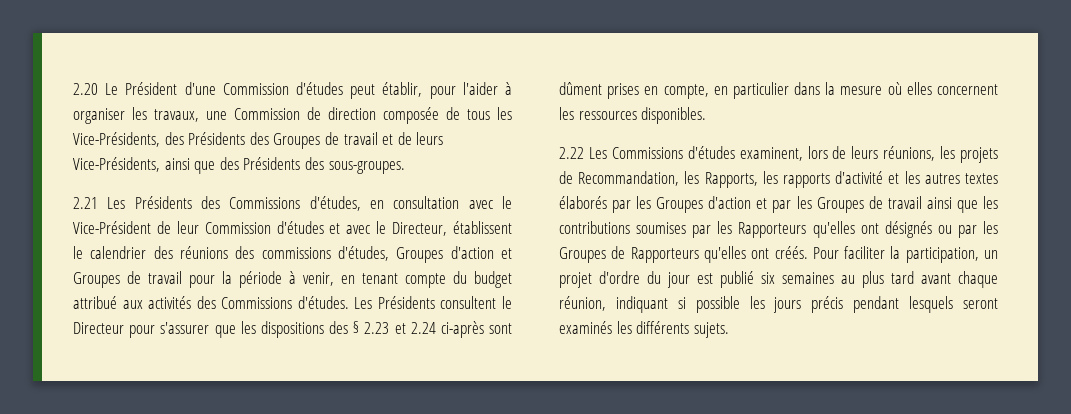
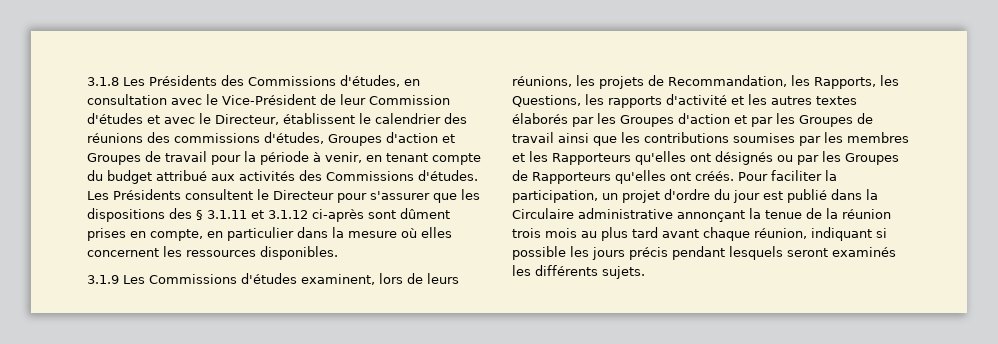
- 2.20 Le Président d'une Commission d'études peut établir, pour l'aider à organiser les travaux, une Commission de direction composée de tous les Vice-Présidents, des Présidents des Groupes de travail et de leurs Vice-Présidents, ainsi que des Présidents des sous-groupes.
- 2.21 Les Présidents des Commissions d'études, en consultation avec le Vice-Président de leur Commission d'études et avec le Directeur, établissent le calendrier des réunions des commissions d'études, Groupes d'action et Groupes de travail pour la période à venir, en tenant compte du budget attribué aux activités des Commissions d'études.
+ 3.1.8 Les Présidents des Commissions d'études, en consultation avec le Vice-Président de leur Commission d'études et avec le Directeur, établissent le calendrier des réunions des commissions d'études, Groupes d'action et Groupes de travail pour la période à venir, en tenant compte du budget attribué aux activités des Commissions d'études.
- Les Présidents consultent le Directeur pour s'assurer que les dispositions des § 2.23 et 2.24 ci-après sont dûment prises en compte, en particulier dans la mesure où elles concernent les ressources disponibles.
+ Les Présidents consultent le Directeur pour s'assurer que les dispositions des § 3.1.11 et 3.1.12 ci-après sont dûment prises en compte, en particulier dans la mesure où elles concernent les ressources disponibles.
- 2.22 Les Commissions d'études examinent, lors de leurs réunions, les projets de Recommandation, les Rapports, les rapports d'activité et les autres textes élaborés par les Groupes d'action et par les Groupes de travail ainsi que les contributions soumises par les Rapporteurs qu'elles ont désignés ou par les Groupes de Rapporteurs qu'elles ont créés.
+ 3.1.9 Les Commissions d'études examinent, lors de leurs réunions, les projets de Recommandation, les Rapports, les Questions, les rapports d'activité et les autres textes élaborés par les Groupes d'action et par les Groupes de travail ainsi que les contributions soumises par les membres et les Rapporteurs qu'elles ont désignés ou par les Groupes de Rapporteurs qu'elles ont créés.
- Pour faciliter la participation, un projet d'ordre du jour est publié six semaines au plus tard avant chaque réunion, indiquant si possible les jours précis pendant lesquels seront examinés les différents sujets.
+ Pour faciliter la participation, un projet d'ordre du jour est publié dans la Circulaire administrative annonçant la tenue de la réunion trois mois au plus tard avant chaque réunion, indiquant si possible les jours précis pendant lesquels seront examinés les différents sujets.

